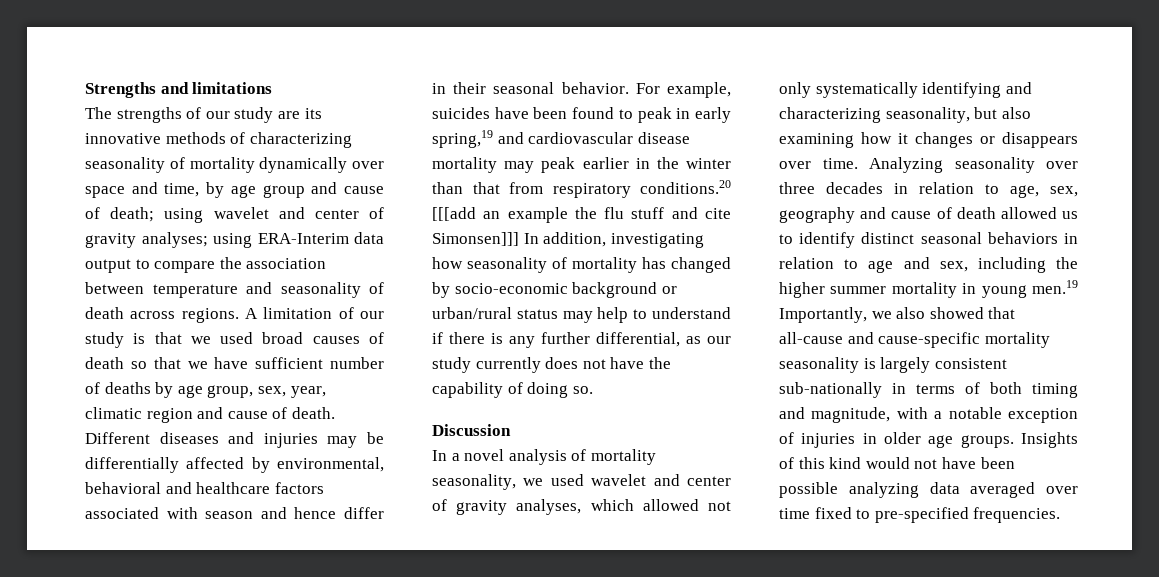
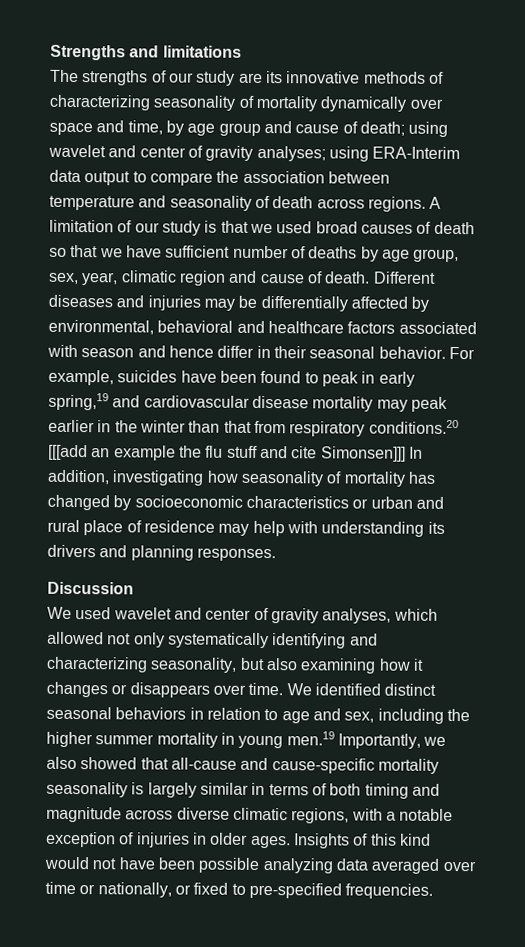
- For example, suicides have been found to peak in early spring,19 and cardiovascular disease mortality may peak earlier in the winter than that from respiratory conditions.20 [[[add an example the flu stuff and cite Simonsen]]] In addition, investigating how seasonality of mortality has changed by socio-economic background or urban/rural status may help to understand if there is any further differential, as our study currently does not have the capability of doing so.
+ For example, suicides have been found to peak in early spring,19 and cardiovascular disease mortality may peak earlier in the winter than that from respiratory conditions.20 [[[add an example the flu stuff and cite Simonsen]]] In addition, investigating how seasonality of mortality has changed by socioeconomic characteristics or urban and rural place of residence may help with understanding its drivers and planning responses.
  Discussion
- In a novel analysis of mortality seasonality, we used wavelet and center of gravity analyses, which allowed not only systematically identifying and characterizing seasonality, but also examining how it changes or disappears over time.
+ We used wavelet and center of gravity analyses, which allowed not only systematically identifying and characterizing seasonality, but also examining how it changes or disappears over time.
- Analyzing seasonality over three decades in relation to age, sex, geography and cause of death allowed us to identify distinct seasonal behaviors in relation to age and sex, including the higher summer mortality in young men.19 Importantly, we also showed that all-cause and cause-specific mortality seasonality is largely consistent sub-nationally in terms of both timing and magnitude, with a notable exception of injuries in older age groups.
+ We identified distinct seasonal behaviors in relation to age and sex, including the higher summer mortality in young men.19 Importantly, we also showed that all-cause and cause-specific mortality seasonality is largely similar in terms of both timing and magnitude across diverse climatic regions, with a notable exception of injuries in older ages.
- Insights of this kind would not have been possible analyzing data averaged over time fixed to pre-specified frequencies.
+ Insights of this kind would not have been possible analyzing data averaged over time or nationally, or fixed to pre-specified frequencies.

